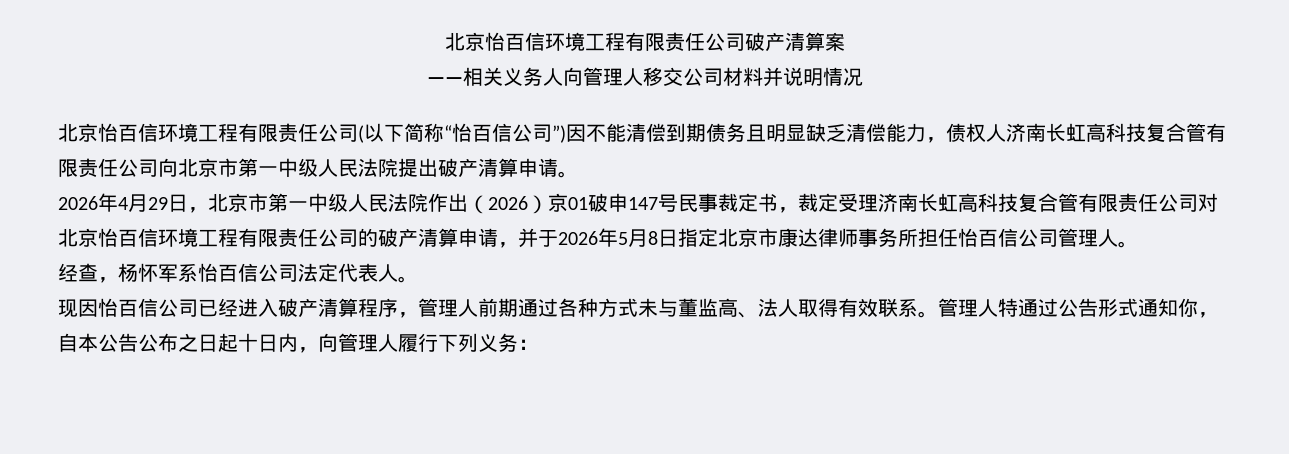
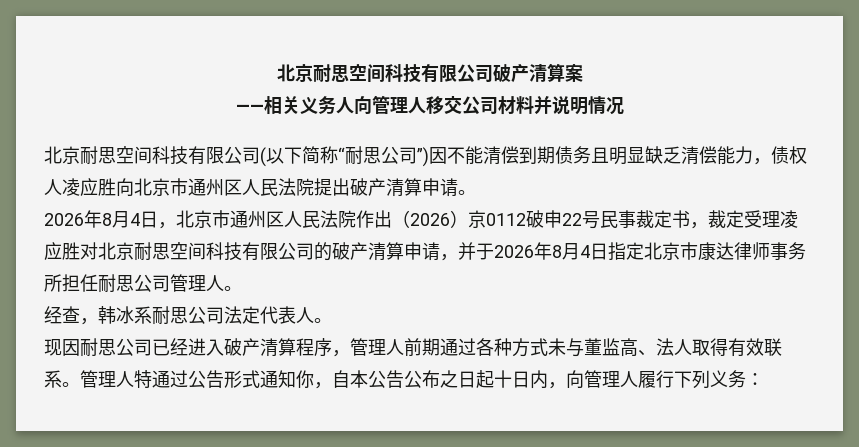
- 北京怡百信环境工程有限责任公司破产清算案
+ 北京耐思空间科技有限公司破产清算案
- 北京怡百信环境工程有限责任公司(以下简称“怡百信公司”)因不能清偿到期债务且明显缺乏清偿能力，债权人济南长虹高科技复合管有限责任公司向北京市第一中级人民法院提出破产清算申请。
+ 北京耐思空间科技有限公司(以下简称“耐思公司”)因不能清偿到期债务且明显缺乏清偿能力，债权人凌应胜向北京市通州区人民法院提出破产清算申请。
- 2026年4月29日，北京市第一中级人民法院作出（2026）京01破申147号民事裁定书，裁定受理济南长虹高科技复合管有限责任公司对北京怡百信环境工程有限责任公司的破产清算申请，并于2026年5月8日指定北京市康达律师事务所担任怡百信公司管理人。
+ 2026年8月4日，北京市通州区人民法院作出（2026）京0112破申22号民事裁定书，裁定受理凌应胜对北京耐思空间科技有限公司的破产清算申请，并于2026年8月4日指定北京市康达律师事务所担任耐思公司管理人。
- 经查，杨怀军系怡百信公司法定代表人。
+ 经查，韩冰系耐思公司法定代表人。
- 现因怡百信公司已经进入破产清算程序，管理人前期通过各种方式未与董监高、法人取得有效联系。
+ 现因耐思公司已经进入破产清算程序，管理人前期通过各种方式未与董监高、法人取得有效联系。

